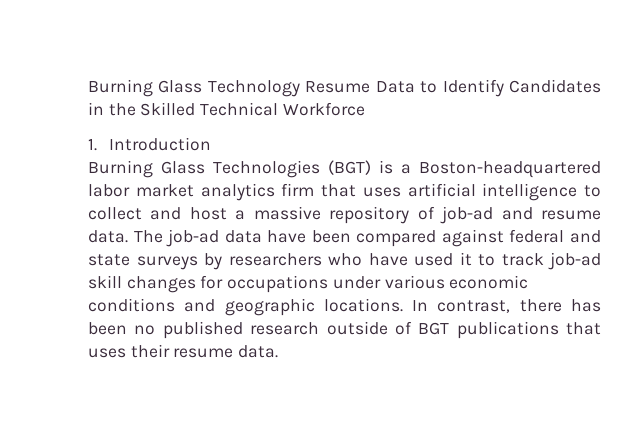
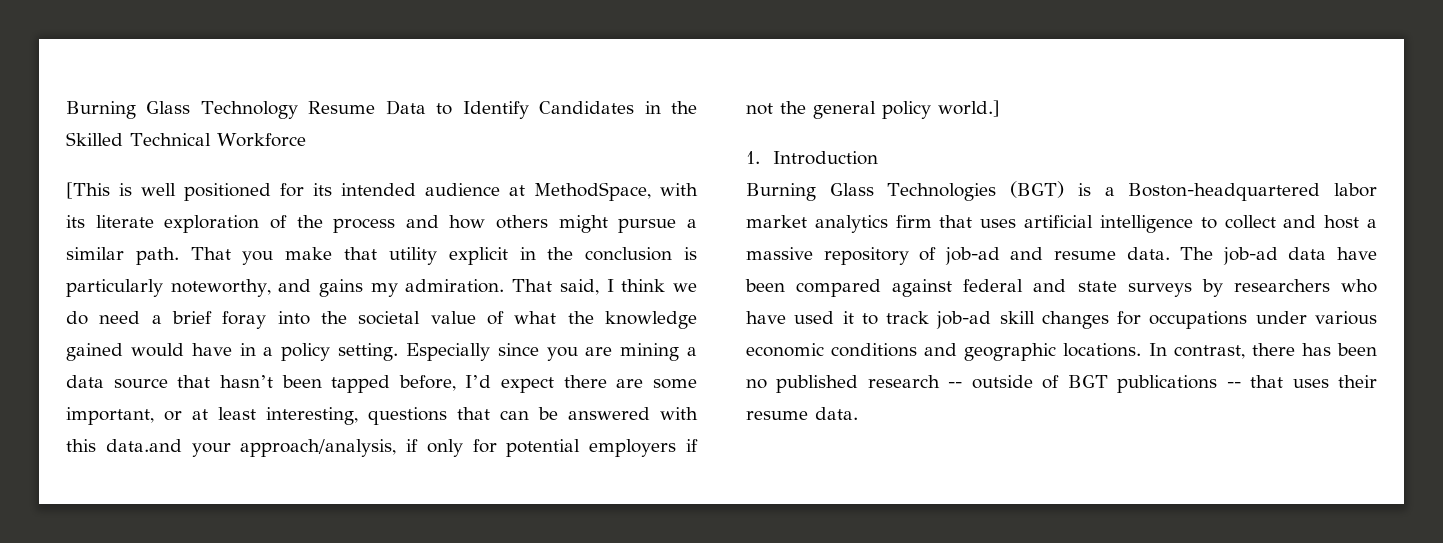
+ [This is well positioned for its intended audience at MethodSpace, with its literate exploration of the process and how others might pursue a similar path. That you make that utility explicit in the conclusion is particularly noteworthy, and gains my admiration. That said, I think we do need a brief foray into the societal value of what the knowledge gained would have in a policy setting. Especially since you are mining a data source that hasn’t been tapped before, I’d expect there are some important, or at least interesting, questions that can be answered with this data.and your approach/analysis, if only for potential employers if not the general policy world.]
- In contrast, there has been no published research outside of BGT publications that uses their resume data.
+ In contrast, there has been no published research -- outside of BGT publications -- that uses their resume data.

